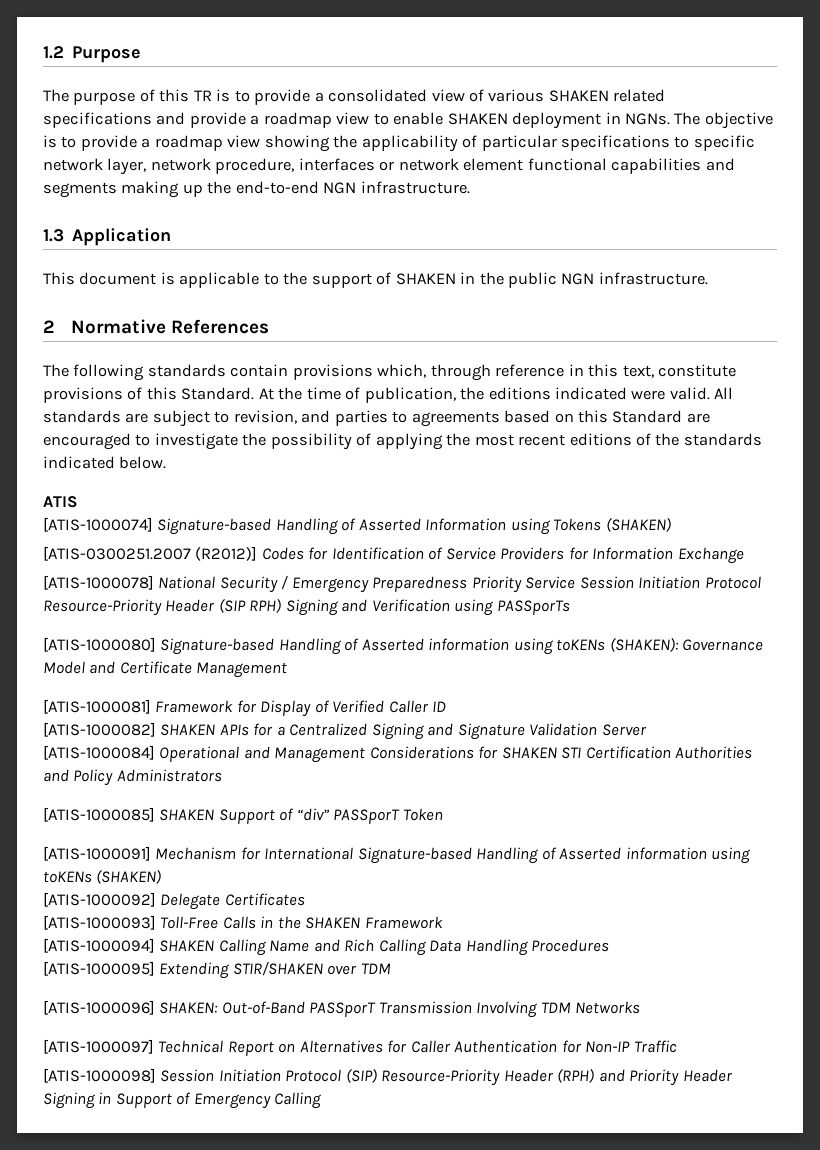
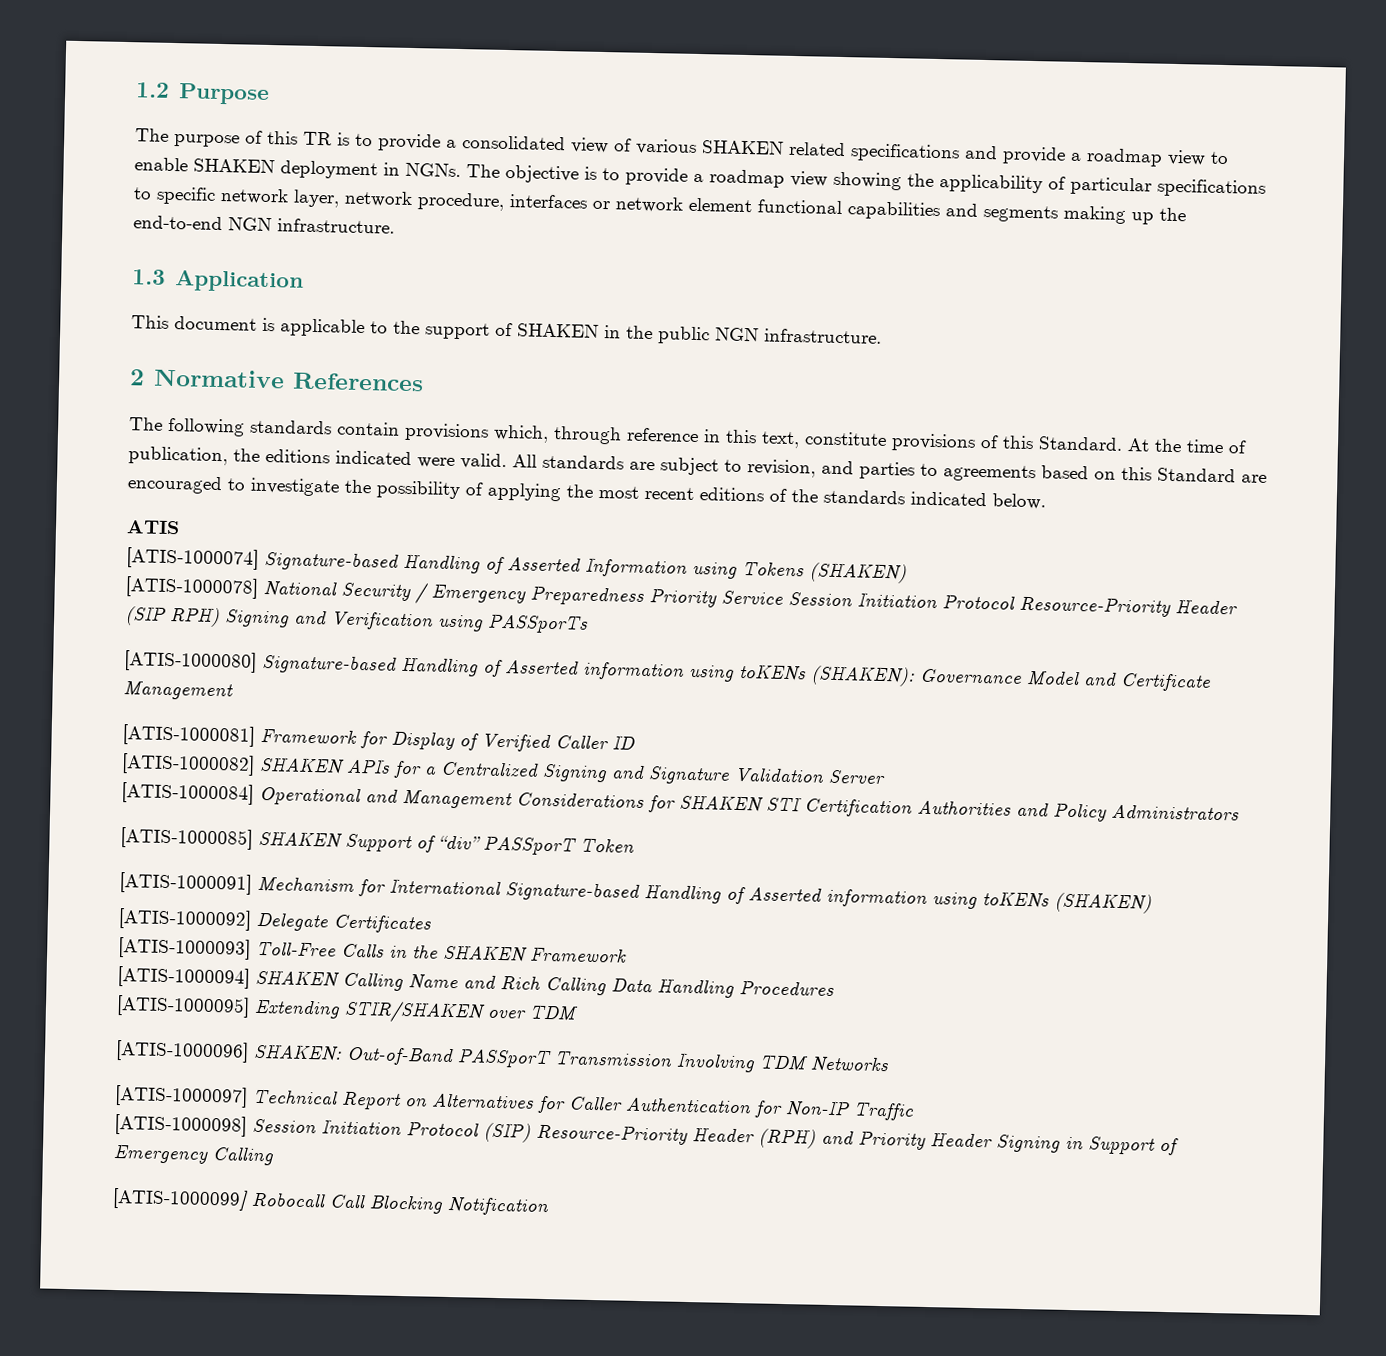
- [ATIS-0300251.2007 (R2012)] Codes for Identification of Service Providers for Information Exchange
+ [ATIS-1000099] Robocall Call Blocking Notification

